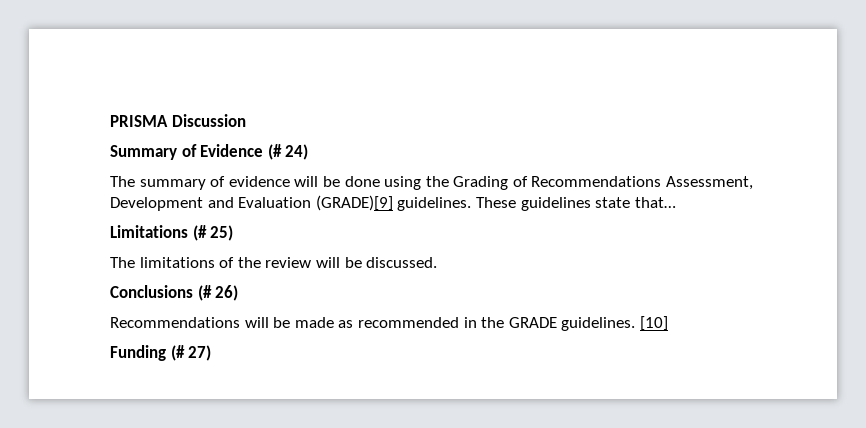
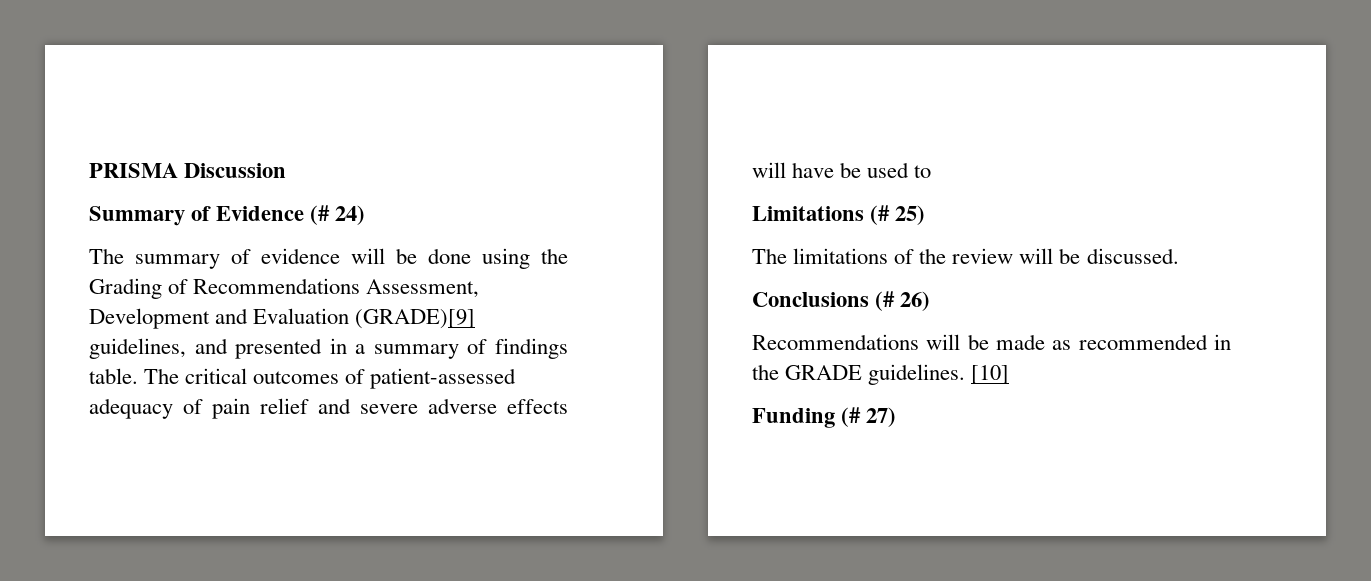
- The summary of evidence will be done using the Grading of Recommendations Assessment, Development and Evaluation (GRADE)[9] guidelines. These guidelines state that…
+ The summary of evidence will be done using the Grading of Recommendations Assessment, Development and Evaluation (GRADE)[9] guidelines, and presented in a summary of findings table. The critical outcomes of patient-assessed adequacy of pain relief and severe adverse effects will have be used to

